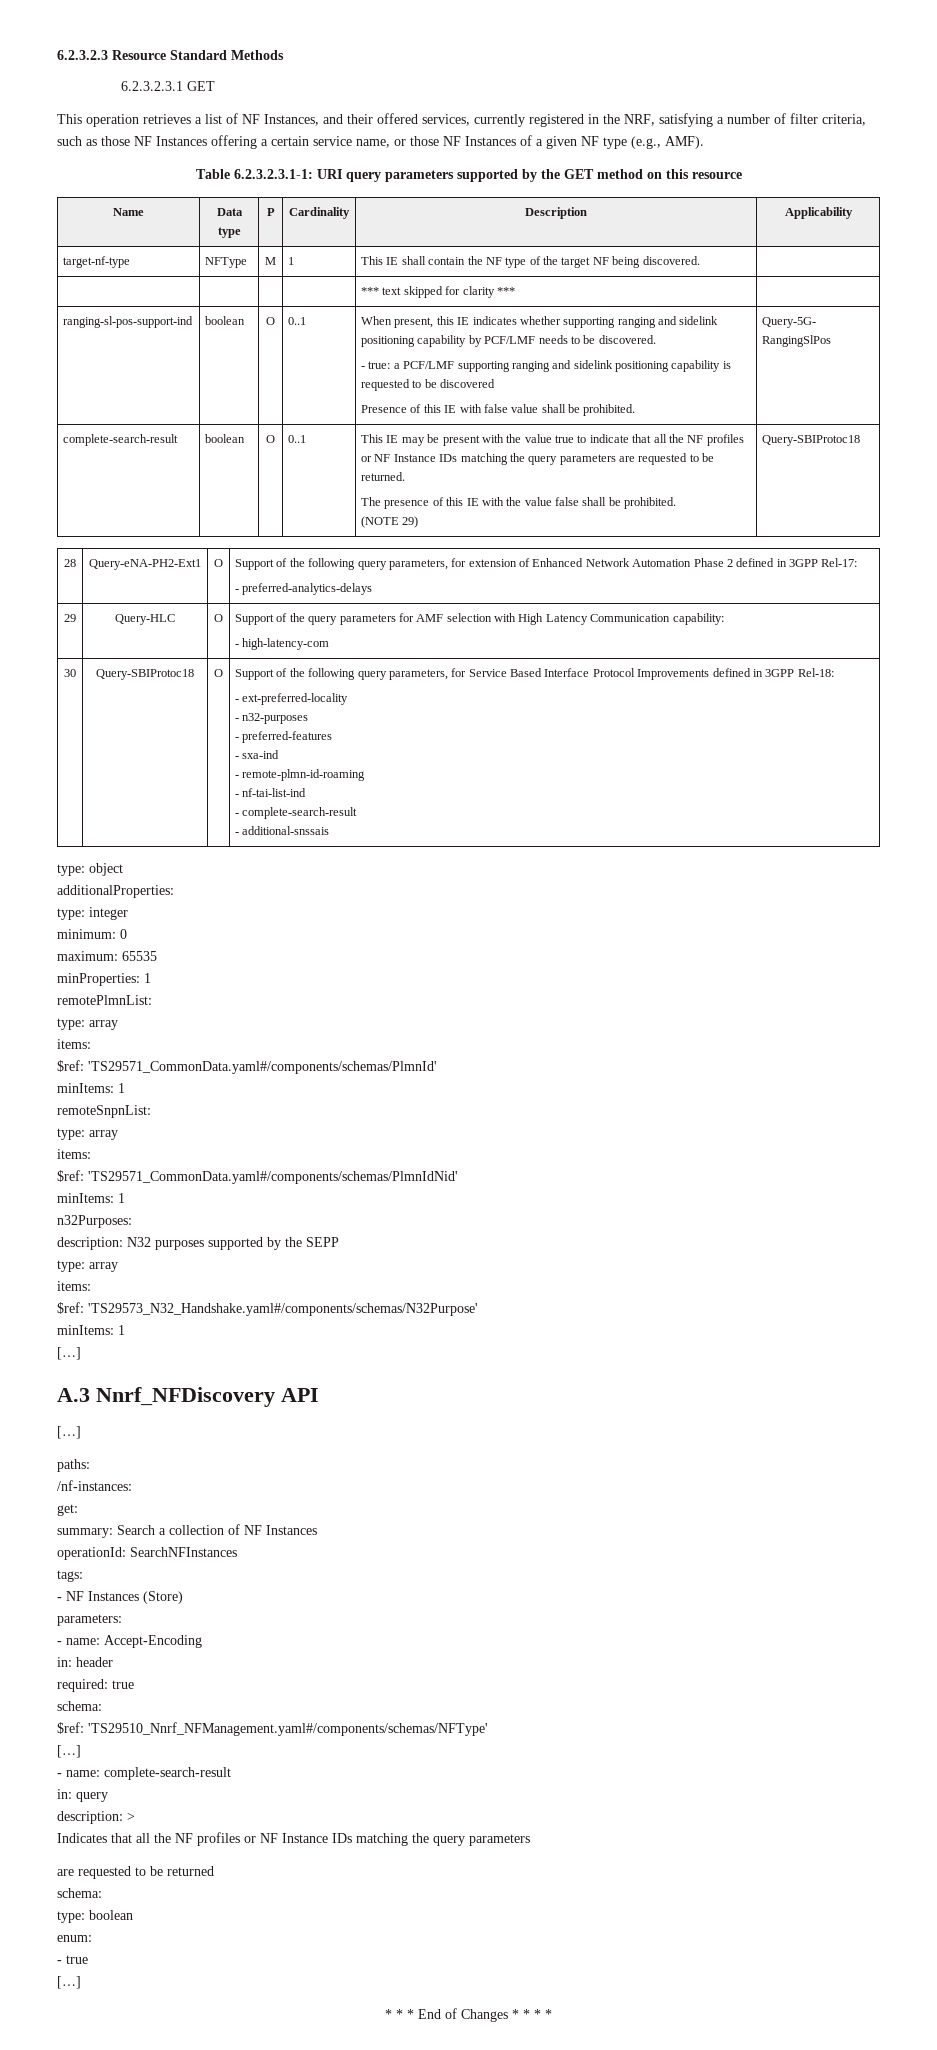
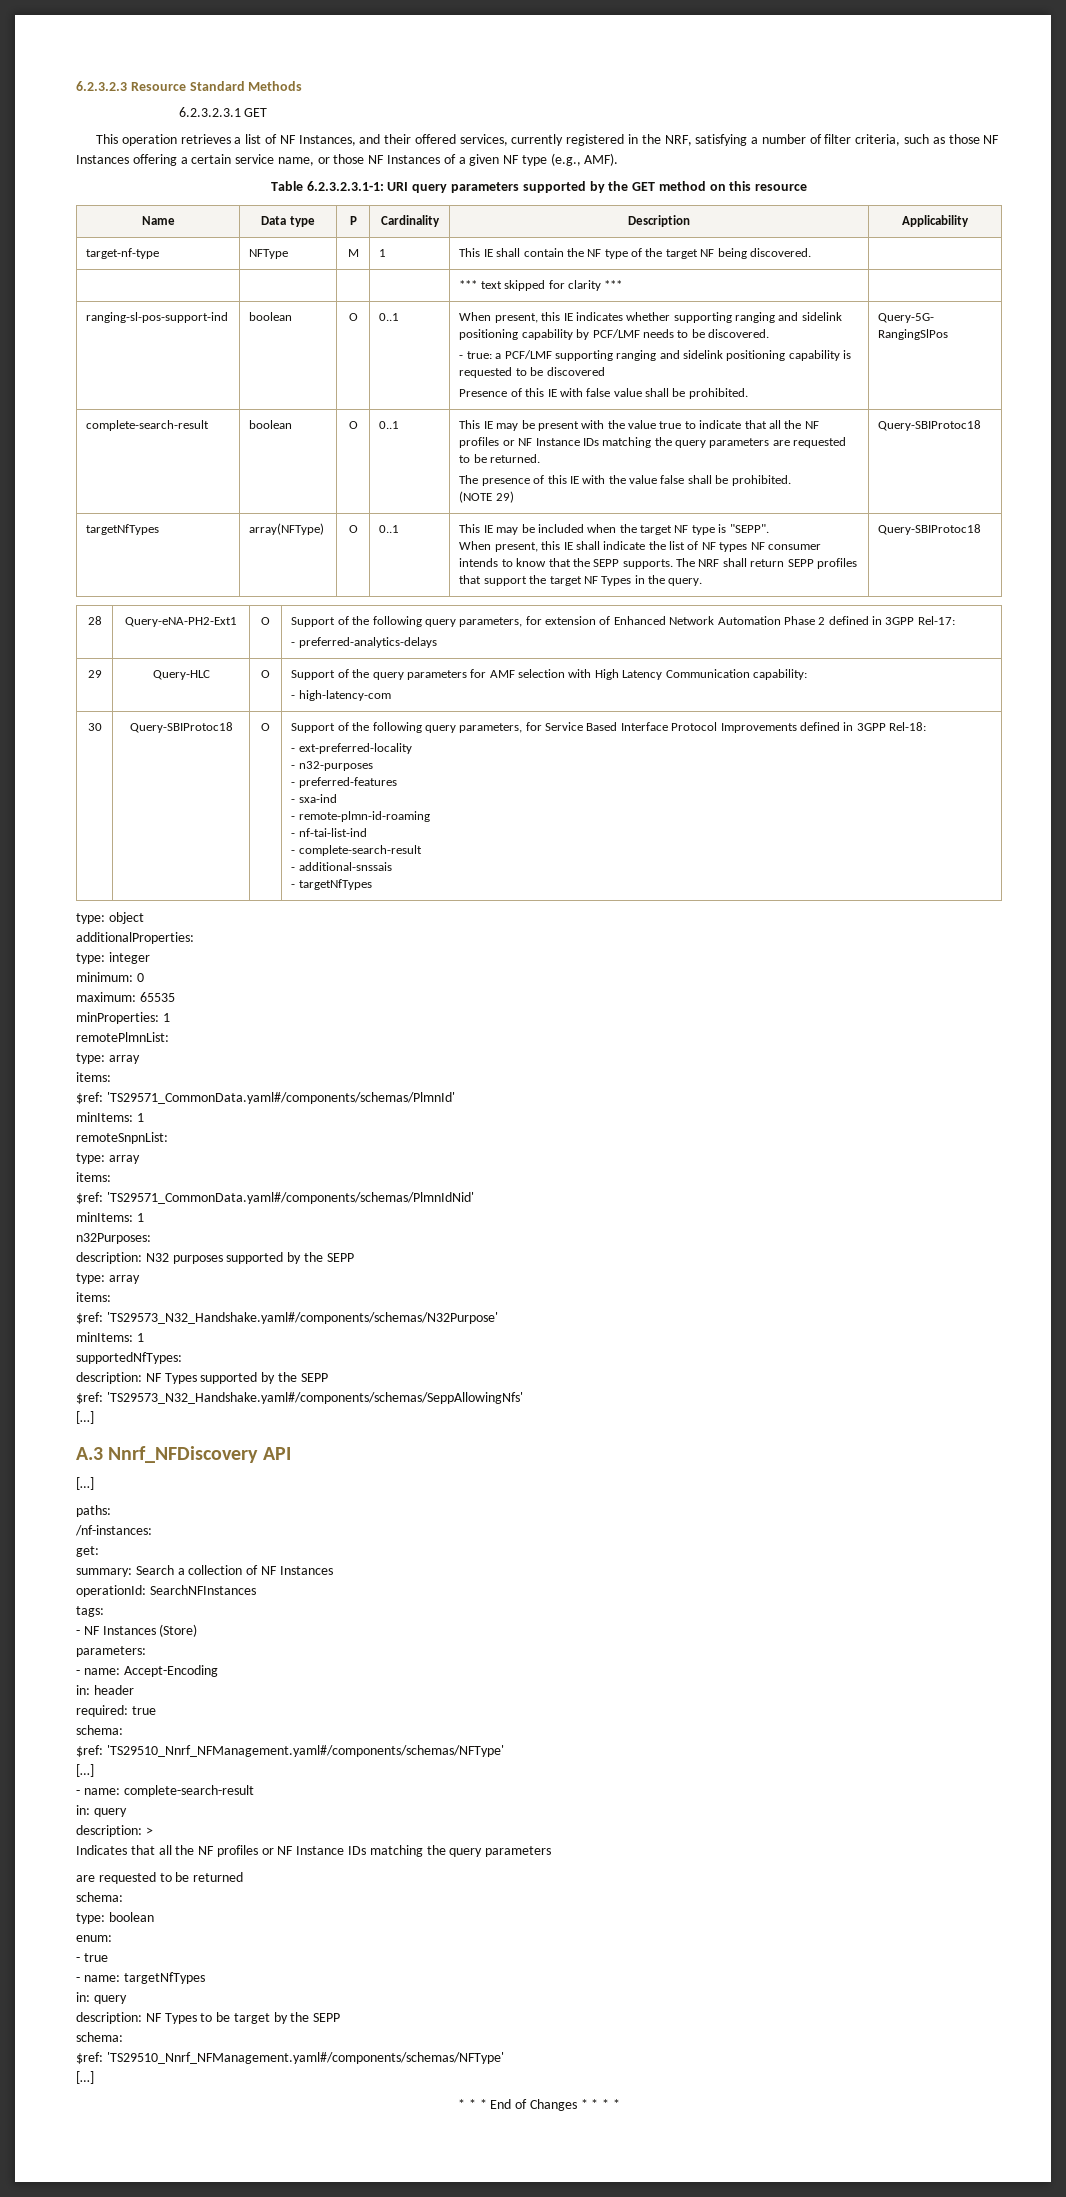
+ targetNfTypes | array(NFType) | O | 0..1 | This IE may be included when the target NF type is "SEPP".
+ When present, this IE shall indicate the list of NF types NF consumer intends to know that the SEPP supports. The NRF shall return SEPP profiles that support the target NF Types in the query. | Query-SBIProtoc18
  30 | Query-SBIProtoc18 | O | Support of the following query parameters, for Service Based Interface Protocol Improvements defined in 3GPP Rel-18:
  - ext-preferred-locality
  - n32-purposes
  - preferred-features
  - sxa-ind
  - remote-plmn-id-roaming
  - nf-tai-list-ind
  - complete-search-result
  - additional-snssais
+ - targetNfTypes
+ supportedNfTypes:
+ description: NF Types supported by the SEPP
+ $ref: 'TS29573_N32_Handshake.yaml#/components/schemas/SeppAllowingNfs'
+ - name: targetNfTypes
+ in: query
+ description: NF Types to be target by the SEPP
+ schema:
+ $ref: 'TS29510_Nnrf_NFManagement.yaml#/components/schemas/NFType'

